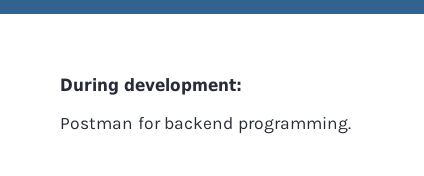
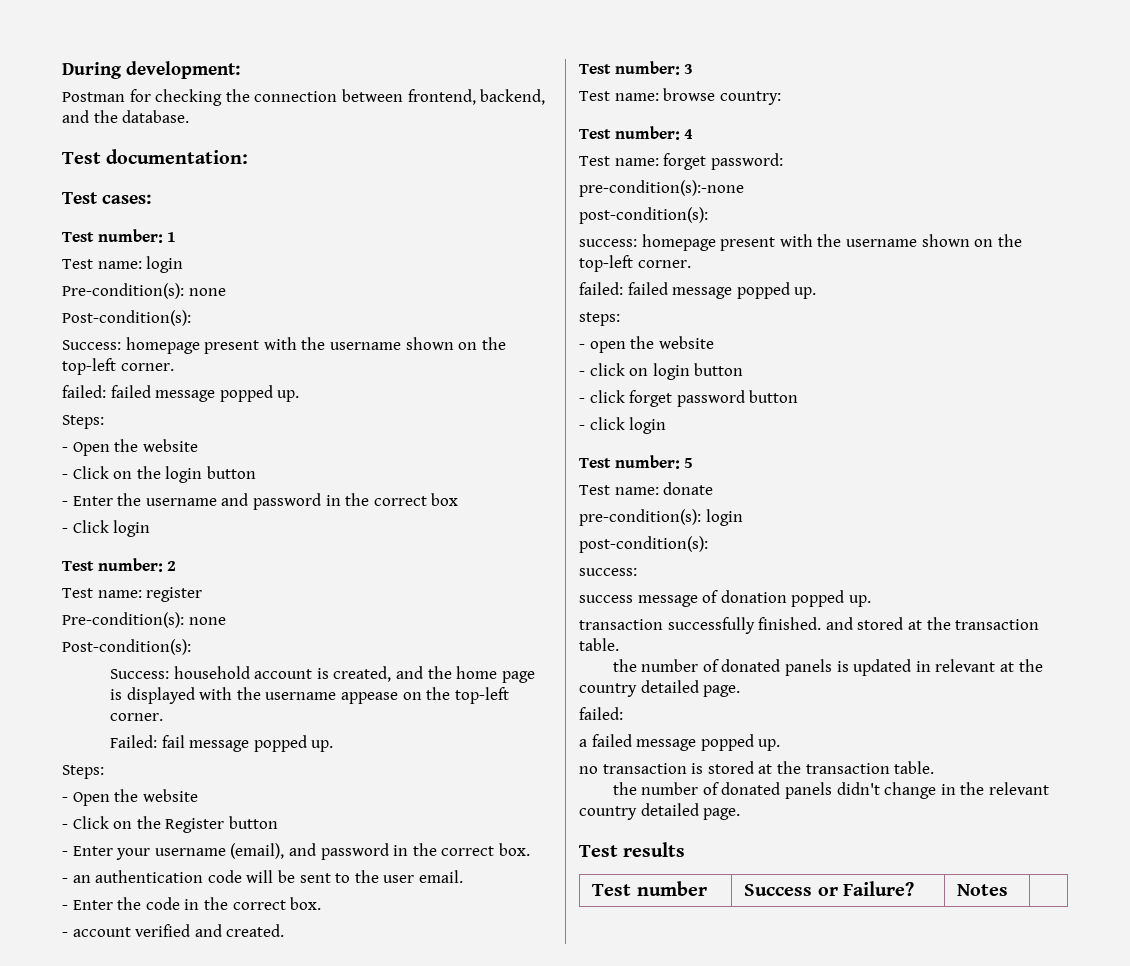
- Postman for backend programming.
+ Postman for checking the connection between frontend, backend, and the database.
+ Test documentation:
+ Test cases:
+ Test number: 1
+ Test name: login
+ Pre-condition(s): none
+ Post-condition(s):
+ Success: homepage present with the username shown on the top-left corner.
+ failed: failed message popped up.
+ Steps:
+ - Open the website
+ - Click on the login button
+ - Enter the username and password in the correct box
+ - Click login
+ Test number: 2
+ Test name: register
+ Pre-condition(s): none
+ Post-condition(s):
+ Success: household account is created, and the home page is displayed with the username appease on the top-left corner.
+ Failed: fail message popped up.
+ Steps:
+ - Open the website
+ - Click on the Register button
+ - Enter your username (email), and password in the correct box.
+ - an authentication code will be sent to the user email.
+ - Enter the code in the correct box.
+ - account verified and created.
+ Test number: 3
+ Test name: browse country:
+ Test number: 4
+ Test name: forget password:
+ pre-condition(s):-none
+ post-condition(s):
+ success: homepage present with the username shown on the top-left corner.
+ failed: failed message popped up.
+ steps:
+ - open the website
+ - click on login button
+ - click forget password button
+ - click login
+ Test number: 5
+ Test name: donate
+ pre-condition(s): login
+ post-condition(s):
+ success:
+ success message of donation popped up.
+ transaction successfully finished. and stored at the transaction table.
+ the number of donated panels is updated in relevant at the country detailed page.
+ failed:
+ a failed message popped up.
+ no transaction is stored at the transaction table.
+ the number of donated panels didn't change in the relevant country detailed page.
+ Test results
+ Test number | Success or Failure? | Notes |

